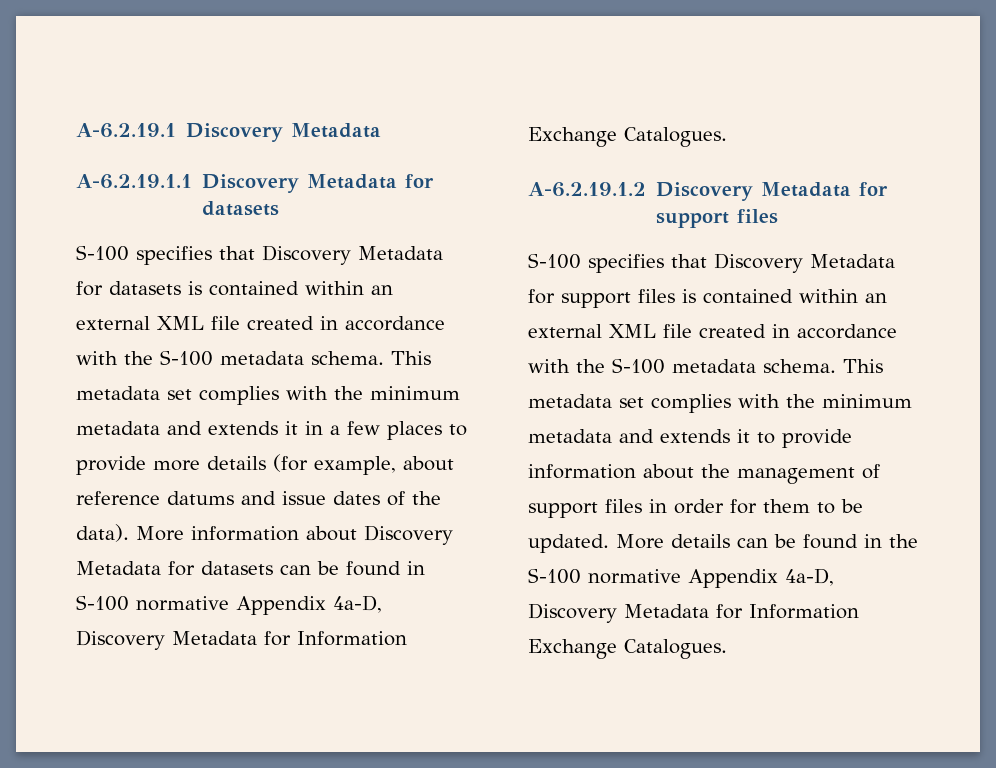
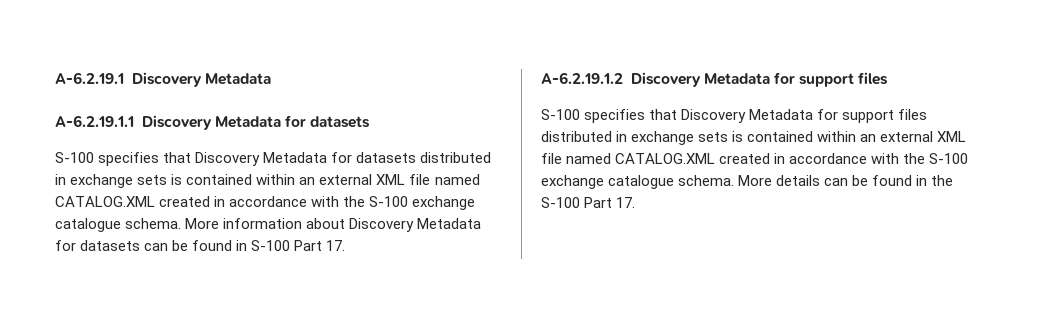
- S-100 specifies that Discovery Metadata for datasets is contained within an external XML file created in accordance with the S-100 metadata schema. This metadata set complies with the minimum metadata and extends it in a few places to provide more details (for example, about reference datums and issue dates of the data).
+ S-100 specifies that Discovery Metadata for datasets distributed in exchange sets is contained within an external XML file named CATALOG.XML created in accordance with the S-100 exchange catalogue schema.
- More information about Discovery Metadata for datasets can be found in S-100 normative Appendix 4a-D, Discovery Metadata for Information Exchange Catalogues.
+ More information about Discovery Metadata for datasets can be found in S-100 Part 17.
- S-100 specifies that Discovery Metadata for support files is contained within an external XML file created in accordance with the S-100 metadata schema. This metadata set complies with the minimum metadata and extends it to provide information about the management of support files in order for them to be updated.
+ S-100 specifies that Discovery Metadata for support files distributed in exchange sets is contained within an external XML file named CATALOG.XML created in accordance with the S-100 exchange catalogue schema.
- More details can be found in the S-100 normative Appendix 4a-D, Discovery Metadata for Information Exchange Catalogues.
+ More details can be found in the S-100 Part 17.

